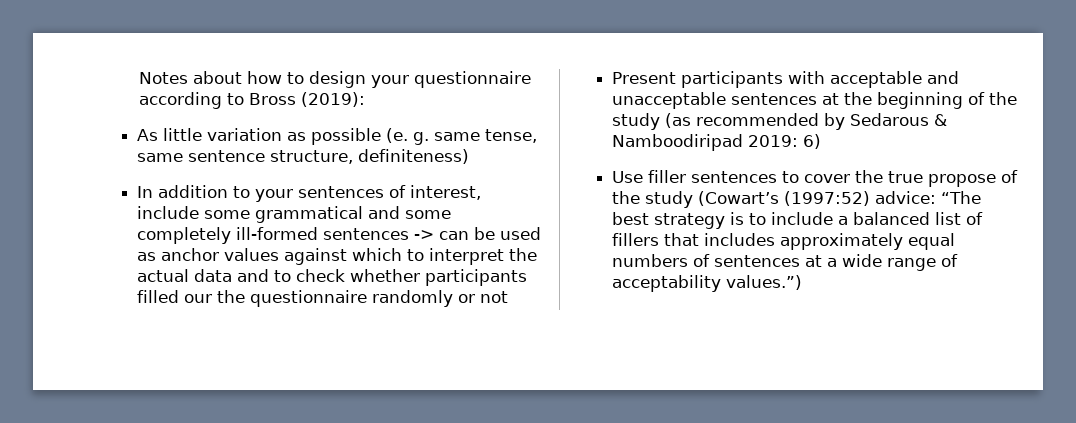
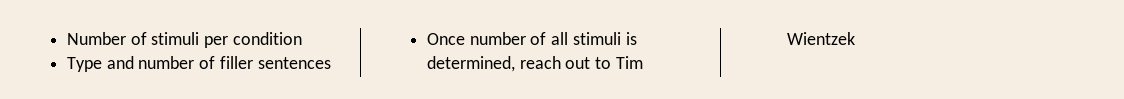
- Notes about how to design your questionnaire according to Bross (2019):
- As little variation as possible (e. g. same tense, same sentence structure, definiteness)
- In addition to your sentences of interest, include some grammatical and some completely ill-formed sentences -> can be used as anchor values against which to interpret the actual data and to check whether participants filled our the questionnaire randomly or not
- Present participants with acceptable and unacceptable sentences at the beginning of the study (as recommended by Sedarous & Namboodiripad 2019: 6)
- Use filler sentences to cover the true propose of the study (Cowart’s (1997:52) advice: “The best strategy is to include a balanced list of fillers that includes approximately equal numbers of sentences at a wide range of acceptability values.”)
+ Number of stimuli per condition
+ Type and number of filler sentences
+ Once number of all stimuli is determined, reach out to Tim Wientzek

